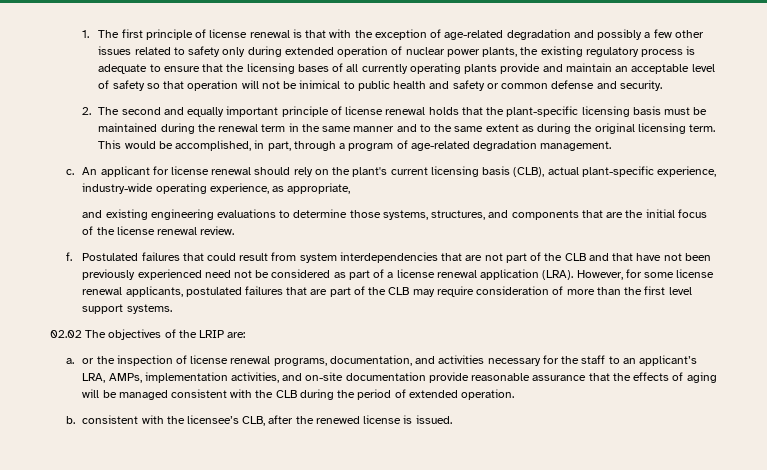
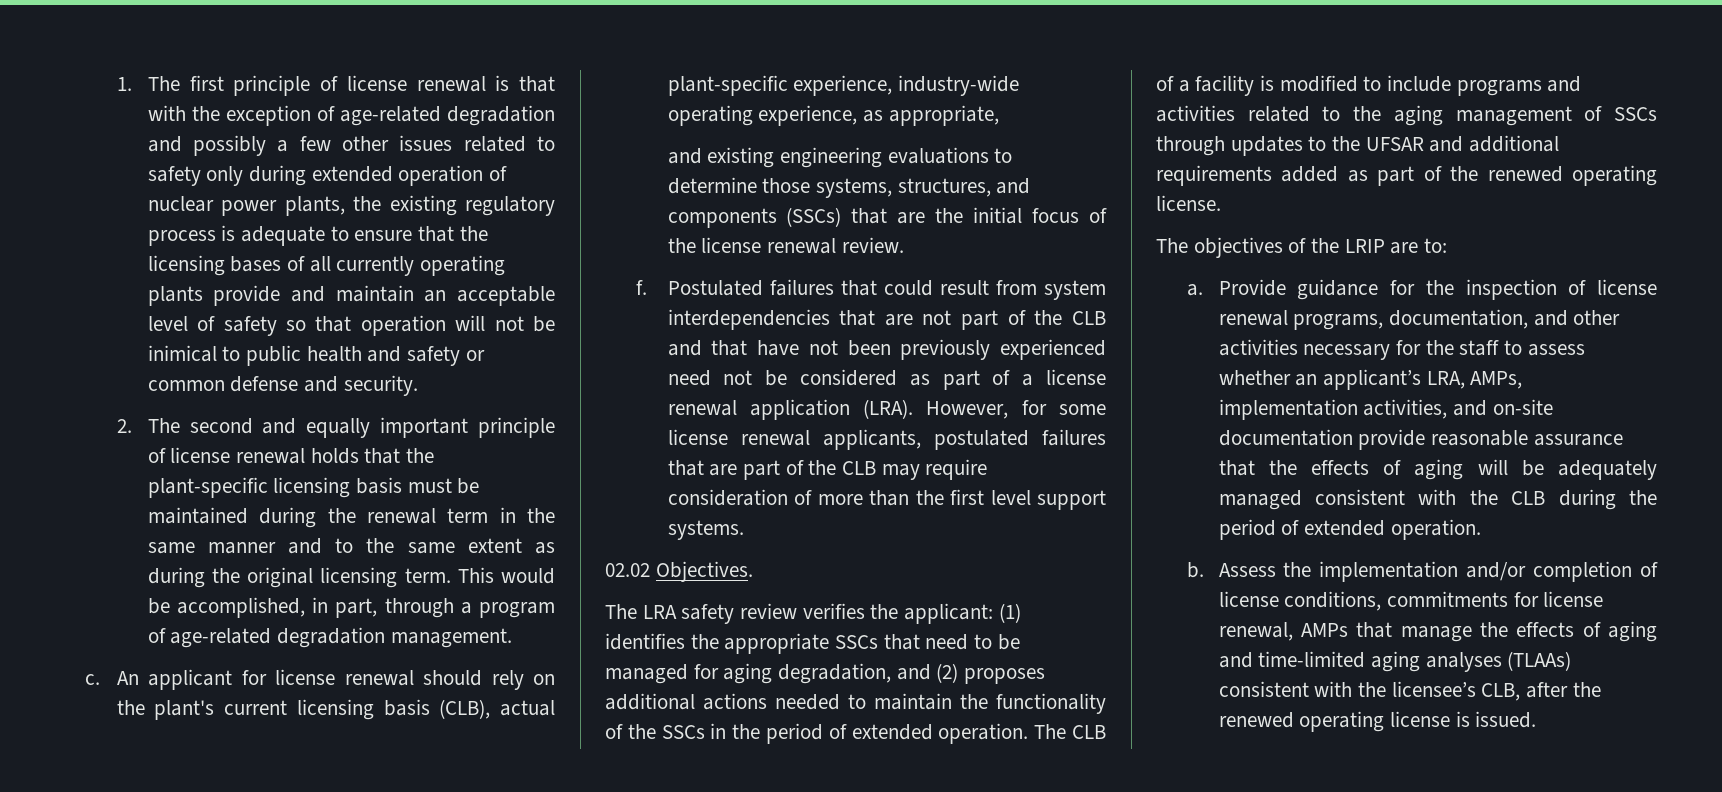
- and existing engineering evaluations to determine those systems, structures, and components that are the initial focus of the license renewal review.
+ and existing engineering evaluations to determine those systems, structures, and components (SSCs) that are the initial focus of the license renewal review.
- 02.02 The objectives of the LRIP are:
+ 02.02 Objectives.
+ The LRA safety review verifies the applicant: (1) identifies the appropriate SSCs that need to be managed for aging degradation, and (2) proposes additional actions needed to maintain the functionality of the SSCs in the period of extended operation. The CLB of a facility is modified to include programs and activities related to the aging management of SSCs through updates to the UFSAR and additional requirements added as part of the renewed operating license.
+ The objectives of the LRIP are to:
- a. or the inspection of license renewal programs, documentation, and activities necessary for the staff to an applicant’s LRA, AMPs, implementation activities, and on-site documentation provide reasonable assurance that the effects of aging will be managed consistent with the CLB during the period of extended operation.
+ a. Provide guidance for the inspection of license renewal programs, documentation, and other activities necessary for the staff to assess whether an applicant’s LRA, AMPs, implementation activities, and on-site documentation provide reasonable assurance that the effects of aging will be adequately managed consistent with the CLB during the period of extended operation.
- b. consistent with the licensee’s CLB, after the renewed license is issued.
+ b. Assess the implementation and/or completion of license conditions, commitments for license renewal, AMPs that manage the effects of aging and time-limited aging analyses (TLAAs) consistent with the licensee’s CLB, after the renewed operating license is issued.

